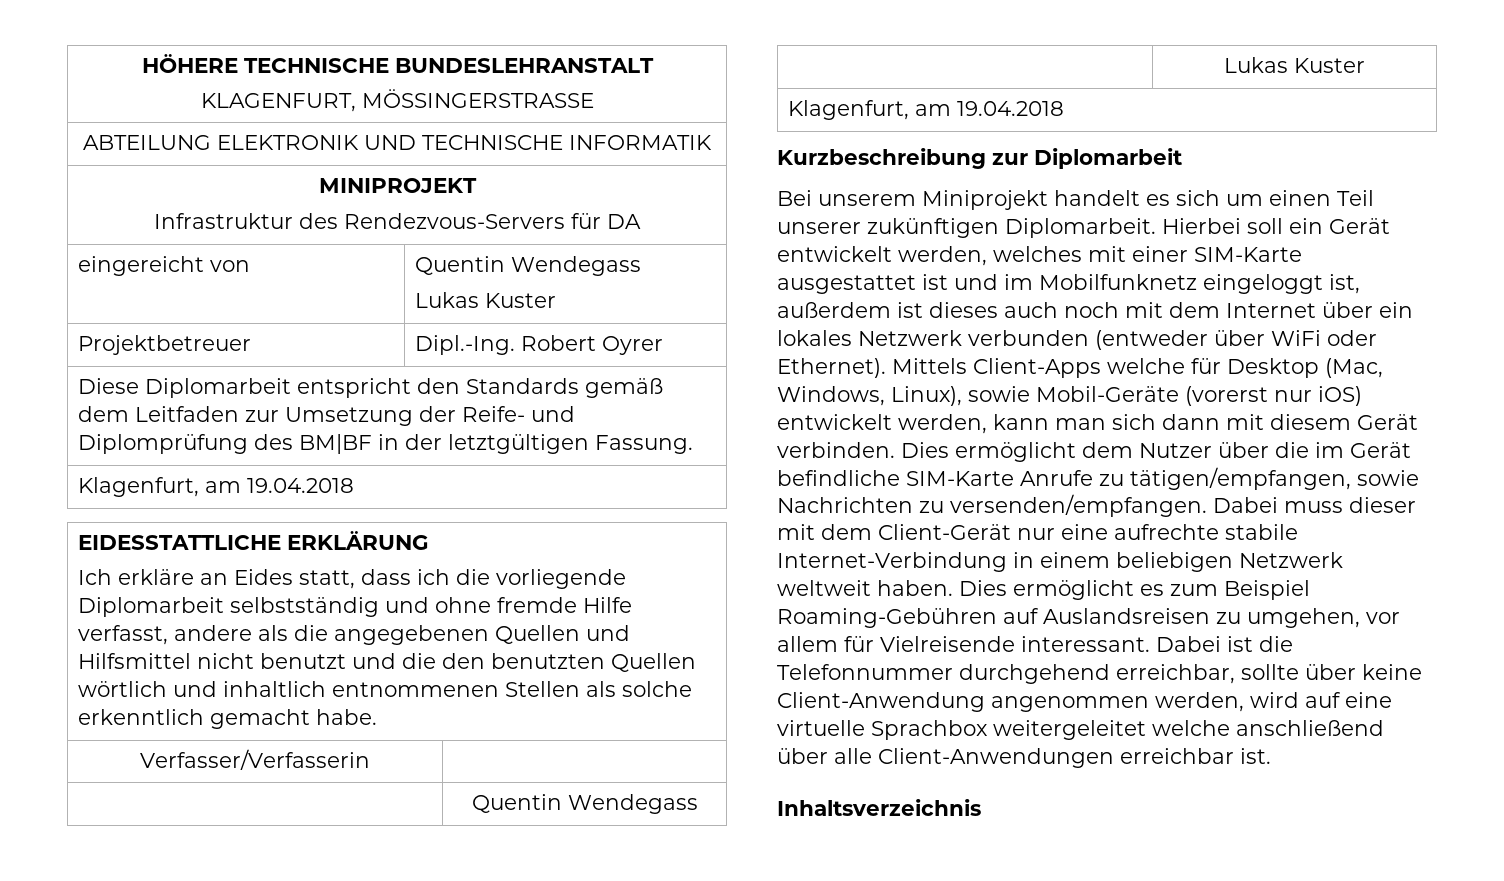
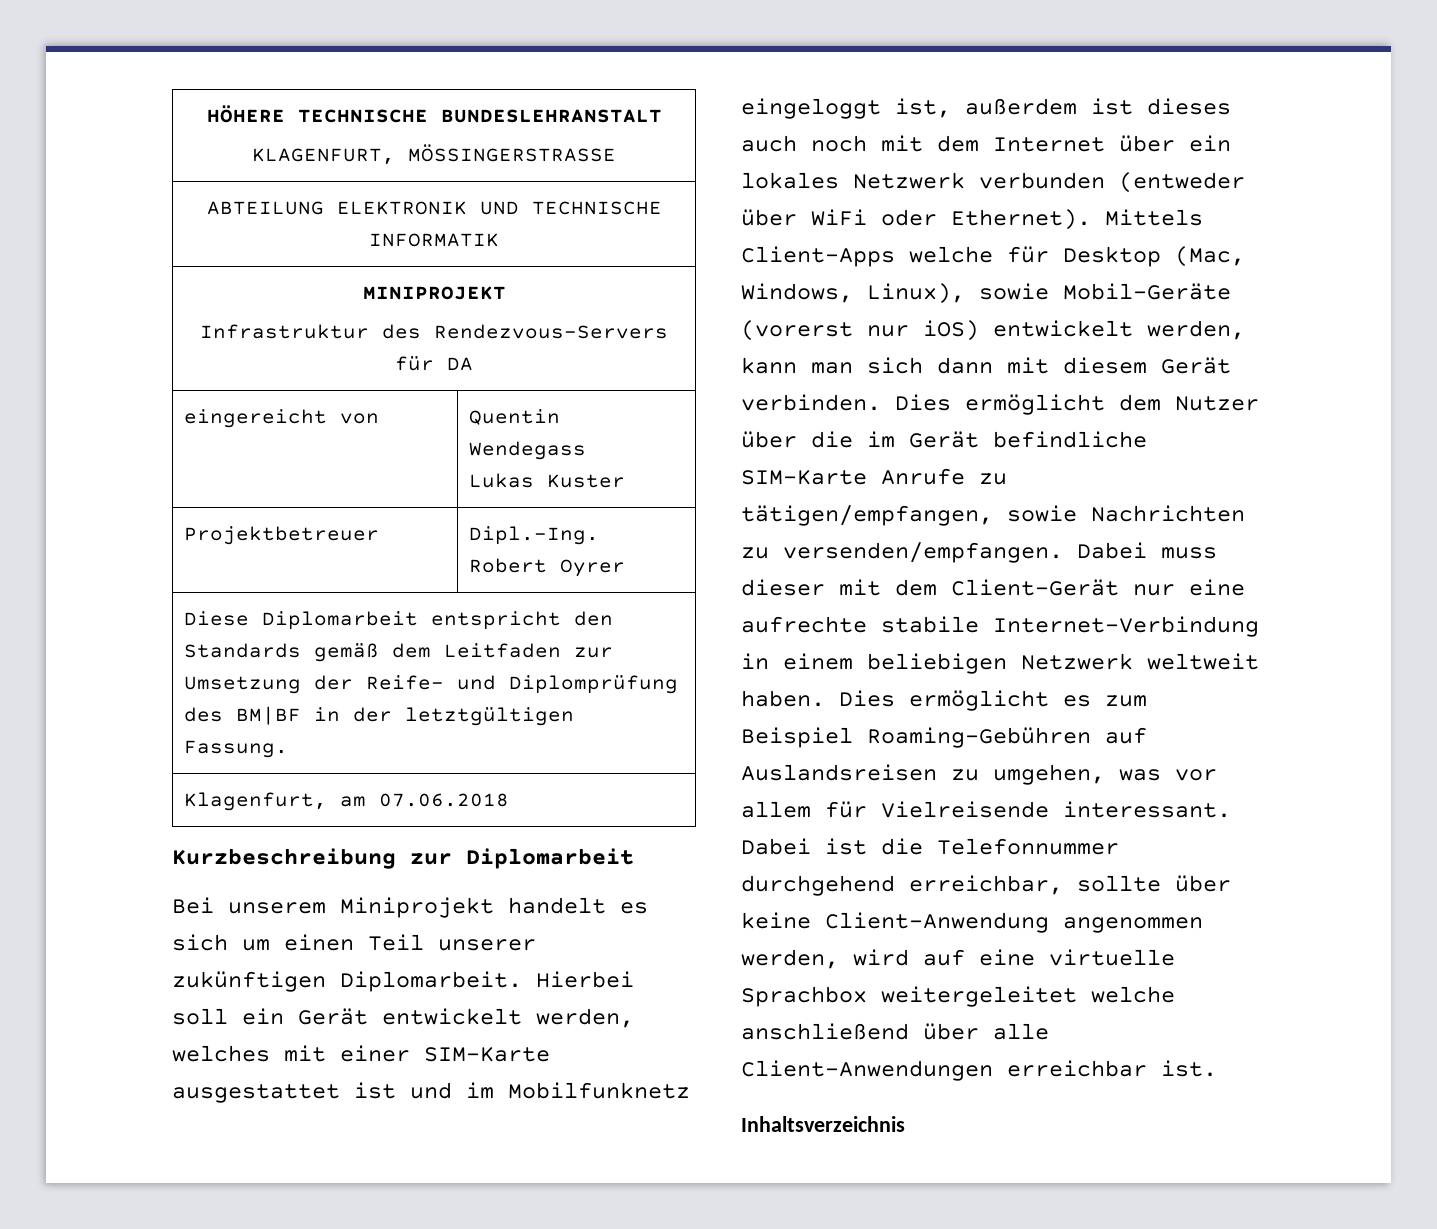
  Diese Diplomarbeit entspricht den Standards gemäß dem Leitfaden zur Umsetzung der Reife- und Diplomprüfung des BM|BF in der letztgültigen Fassung.
- Klagenfurt, am 19.04.2018
- EIDESSTATTLICHE ERKLÄRUNG
- Ich erkläre an Eides statt, dass ich die vorliegende Diplomarbeit selbstständig und ohne fremde Hilfe verfasst, andere als die angegebenen Quellen und Hilfsmittel nicht benutzt und die den benutzten Quellen wörtlich und inhaltlich entnommenen Stellen als solche erkenntlich gemacht habe.
- Verfasser/Verfasserin |
- | Quentin Wendegass
- | Lukas Kuster
- Klagenfurt, am 19.04.2018
+ Klagenfurt, am 07.06.2018
- Dies ermöglicht es zum Beispiel Roaming-Gebühren auf Auslandsreisen zu umgehen, vor allem für Vielreisende interessant.
+ Dies ermöglicht es zum Beispiel Roaming-Gebühren auf Auslandsreisen zu umgehen, was vor allem für Vielreisende interessant.

